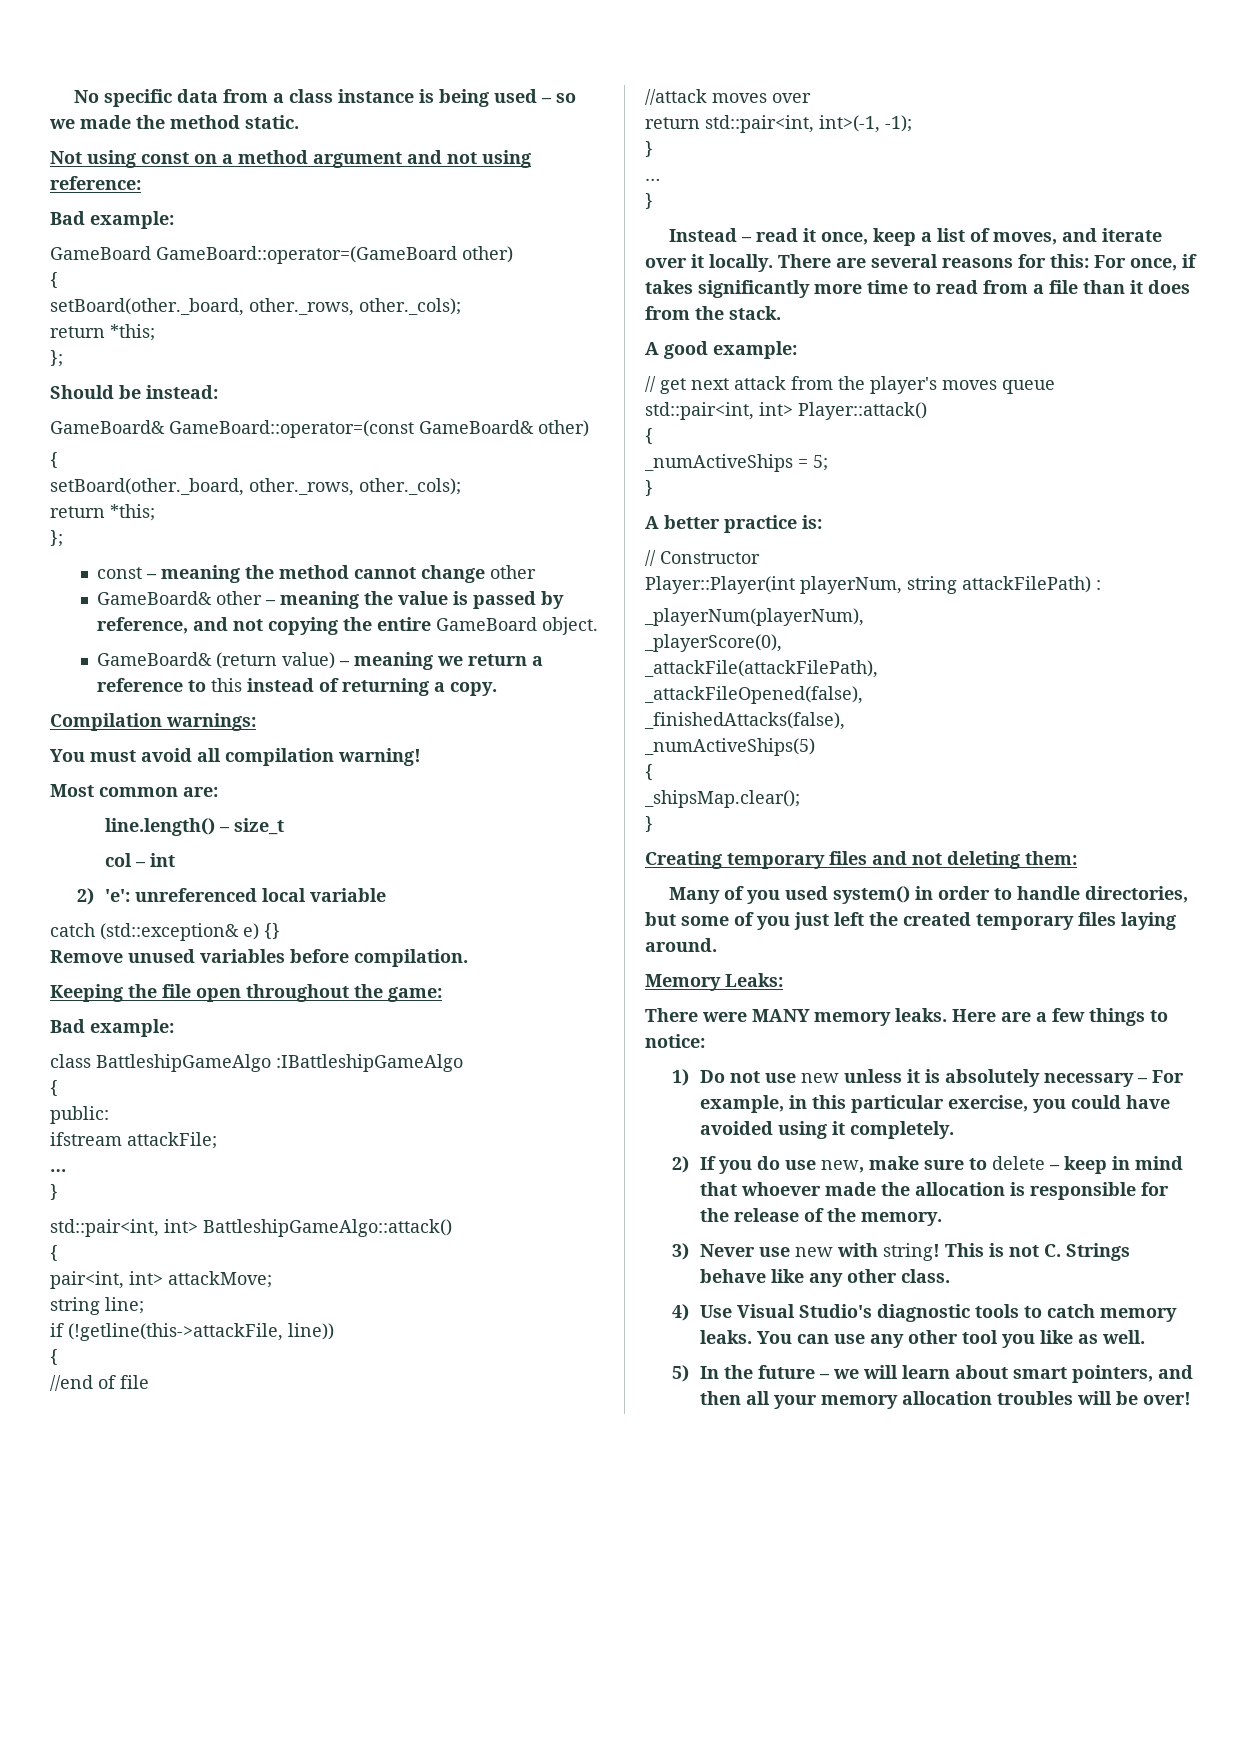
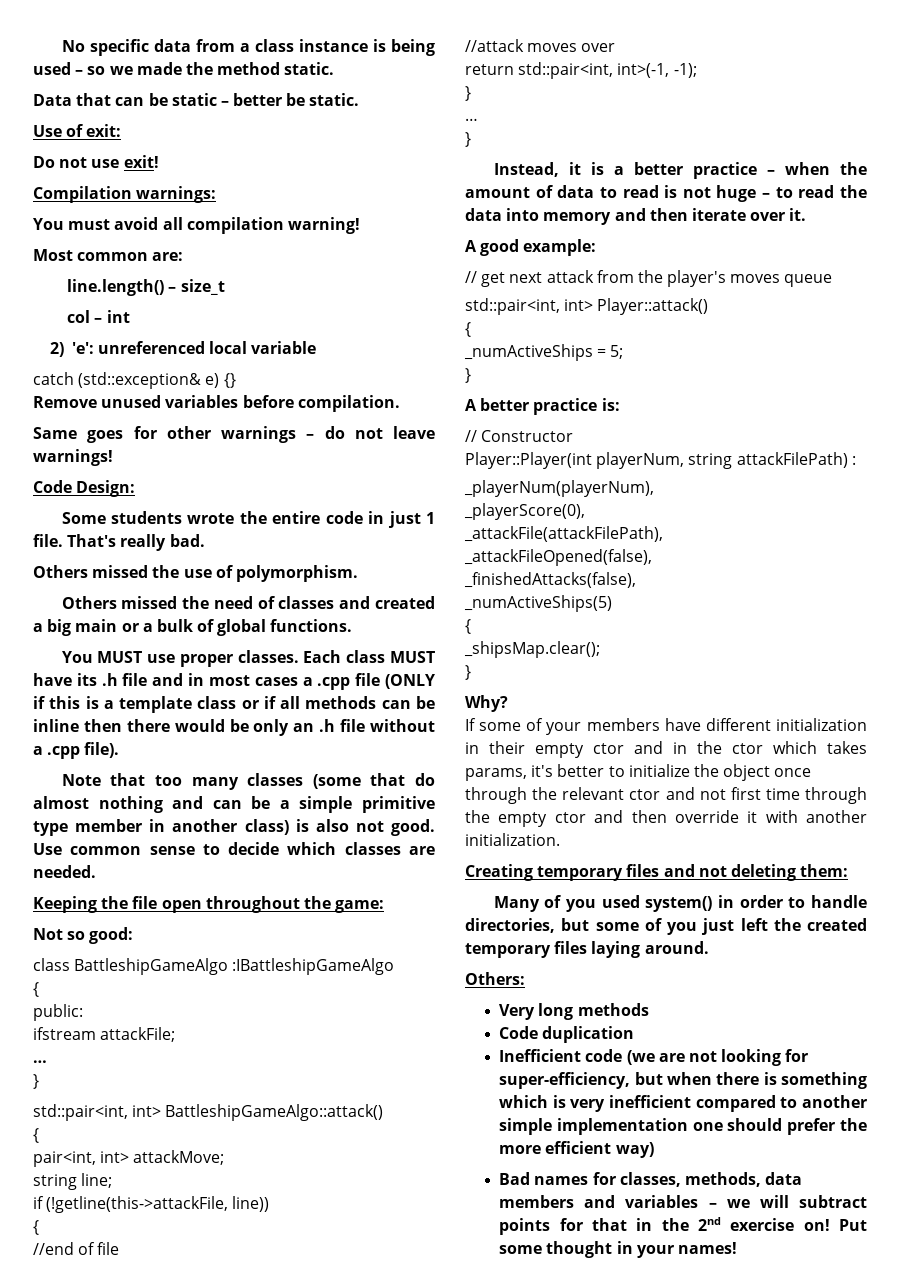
- Not using const on a method argument and not using reference:
- Bad example:
- GameBoard GameBoard::operator=(GameBoard other)
- {
- setBoard(other._board, other._rows, other._cols);
- return *this;
- };
- Should be instead:
- GameBoard& GameBoard::operator=(const GameBoard& other)
- {
- setBoard(other._board, other._rows, other._cols);
- return *this;
- };
- const – meaning the method cannot change other
- GameBoard& other – meaning the value is passed by reference, and not copying the entire GameBoard object.
- GameBoard& (return value) – meaning we return a reference to this instead of returning a copy.
+ Data that can be static – better be static.
+ Use of exit:
+ Do not use exit!
+ Same goes for other warnings – do not leave warnings!
+ Code Design:
+ Some students wrote the entire code in just 1 file. That's really bad.
+ Others missed the use of polymorphism.
+ Others missed the need of classes and created a big main or a bulk of global functions.
+ You MUST use proper classes. Each class MUST have its .h file and in most cases a .cpp file (ONLY if this is a template class or if all methods can be inline then there would be only an .h file without a .cpp file).
+ Note that too many classes (some that do almost nothing and can be a simple primitive type member in another class) is also not good. Use common sense to decide which classes are needed.
  Keeping the file open throughout the game:
- Bad example:
+ Not so good:
- Instead – read it once, keep a list of moves, and iterate over it locally. There are several reasons for this: For once, if takes significantly more time to read from a file than it does from the stack.
+ Instead, it is a better practice – when the amount of data to read is not huge – to read the data into memory and then iterate over it.
+ Why?
+ If some of your members have different initialization in their empty ctor and in the ctor which takes params, it's better to initialize the object once through the relevant ctor and not first time through the empty ctor and then override it with another initialization.
- Memory Leaks:
- There were MANY memory leaks. Here are a few things to notice:
- 1) Do not use new unless it is absolutely necessary – For example, in this particular exercise, you could have avoided using it completely.
- 2) If you do use new, make sure to delete – keep in mind that whoever made the allocation is responsible for the release of the memory.
- 3) Never use new with string! This is not C. Strings behave like any other class.
- 4) Use Visual Studio's diagnostic tools to catch memory leaks. You can use any other tool you like as well.
- 5) In the future – we will learn about smart pointers, and then all your memory allocation troubles will be over!
+ Others:
+ Very long methods
+ Code duplication
+ Inefficient code (we are not looking for super-efficiency, but when there is something which is very inefficient compared to another simple implementation one should prefer the more efficient way)
+ Bad names for classes, methods, data members and variables – we will subtract points for that in the 2nd exercise on! Put some thought in your names!

